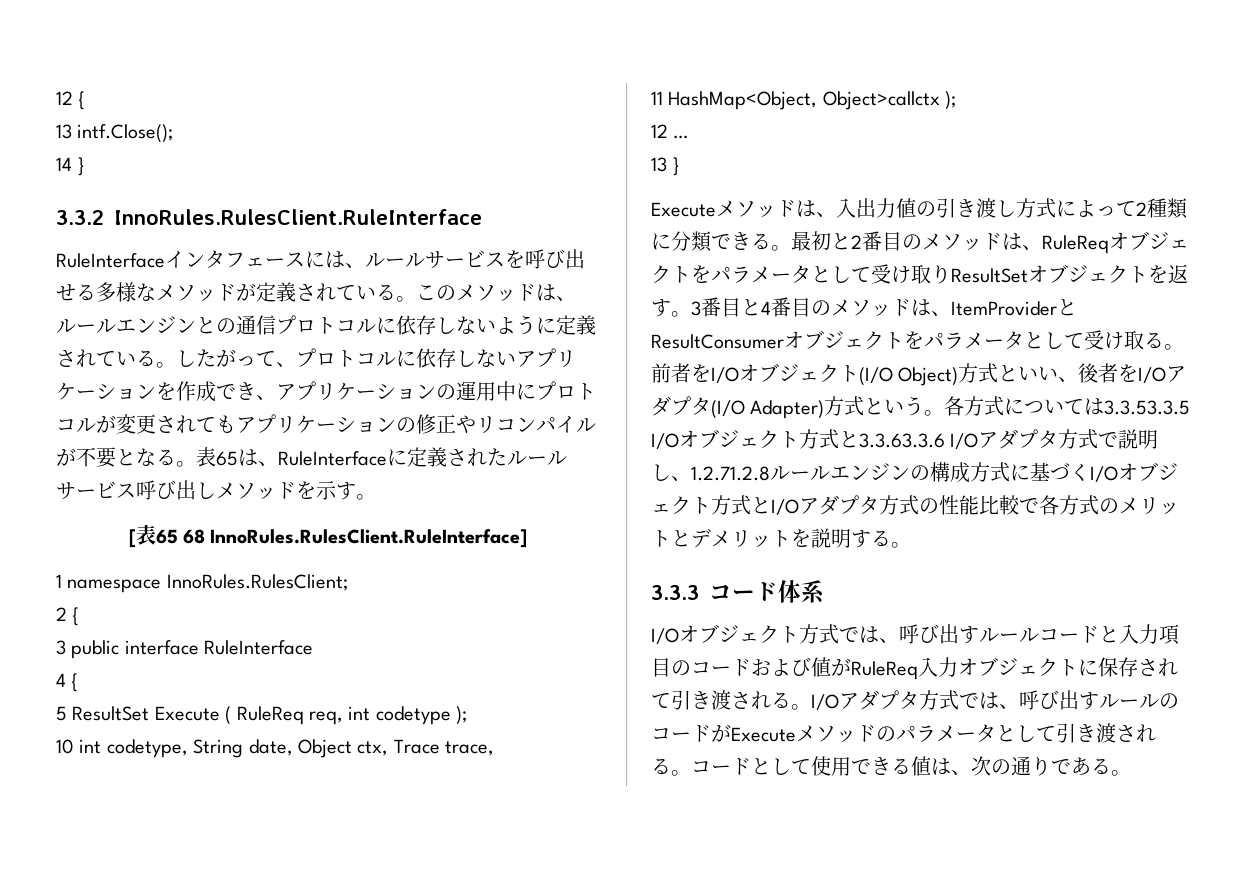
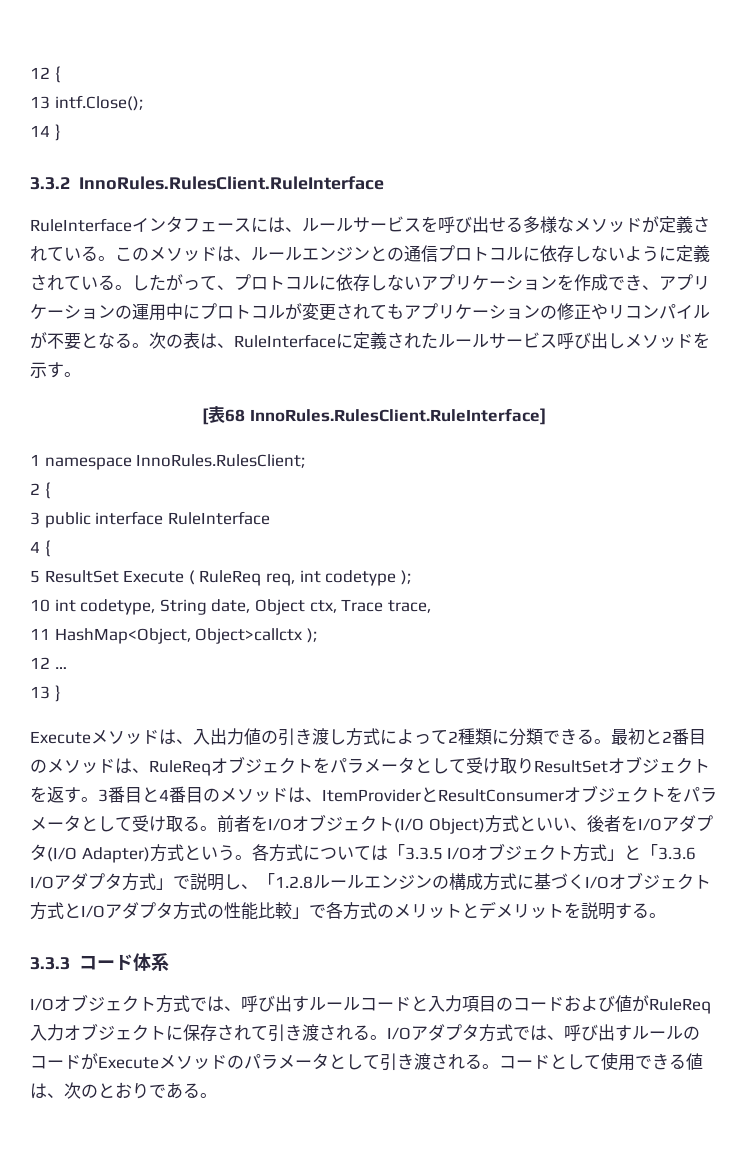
- 表65は、RuleInterfaceに定義されたルールサービス呼び出しメソッドを示す。
+ 次の表は、RuleInterfaceに定義されたルールサービス呼び出しメソッドを示す。
- [表65 68 InnoRules.RulesClient.RuleInterface]
+ [表68 InnoRules.RulesClient.RuleInterface]
- 各方式については3.3.53.3.5 I/Oオブジェクト方式と3.3.63.3.6 I/Oアダプタ方式で説明し、1.2.71.2.8ルールエンジンの構成方式に基づくI/Oオブジェクト方式とI/Oアダプタ方式の性能比較で各方式のメリットとデメリットを説明する。
+ 各方式については「3.3.5 I/Oオブジェクト方式」と「3.3.6 I/Oアダプタ方式」で説明し、「1.2.8ルールエンジンの構成方式に基づくI/Oオブジェクト方式とI/Oアダプタ方式の性能比較」で各方式のメリットとデメリットを説明する。
- コードとして使用できる値は、次の通りである。
+ コードとして使用できる値は、次のとおりである。

